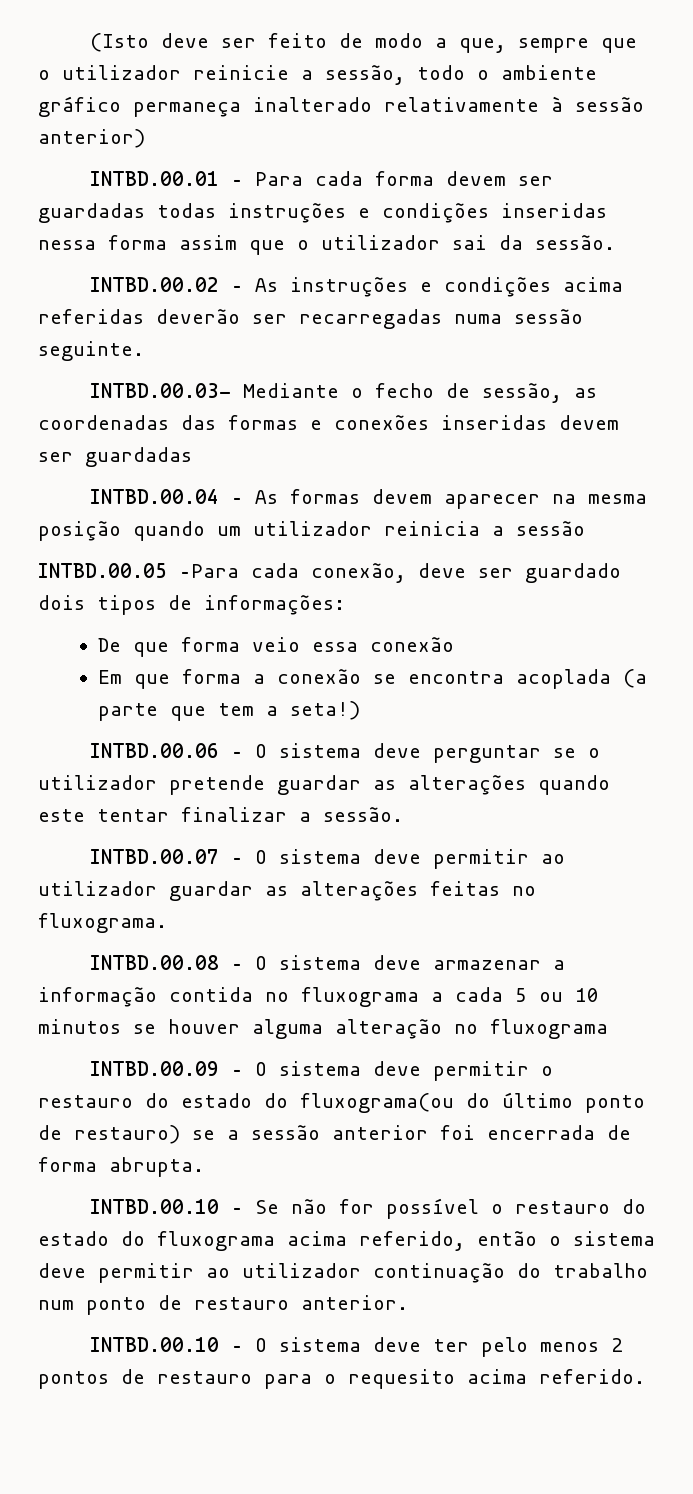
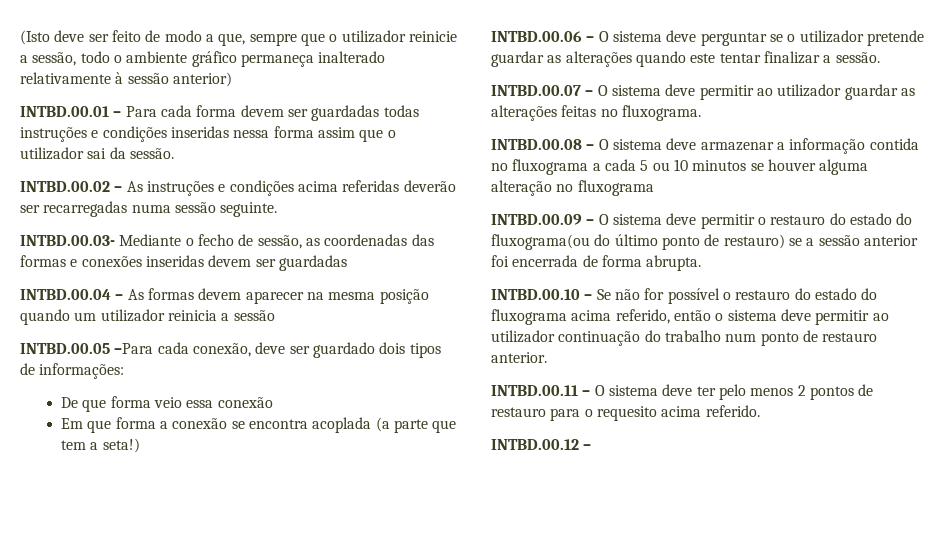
- INTBD.00.10 – O sistema deve ter pelo menos 2 pontos de restauro para o requesito acima referido.
+ INTBD.00.11 – O sistema deve ter pelo menos 2 pontos de restauro para o requesito acima referido.
+ INTBD.00.12 –

